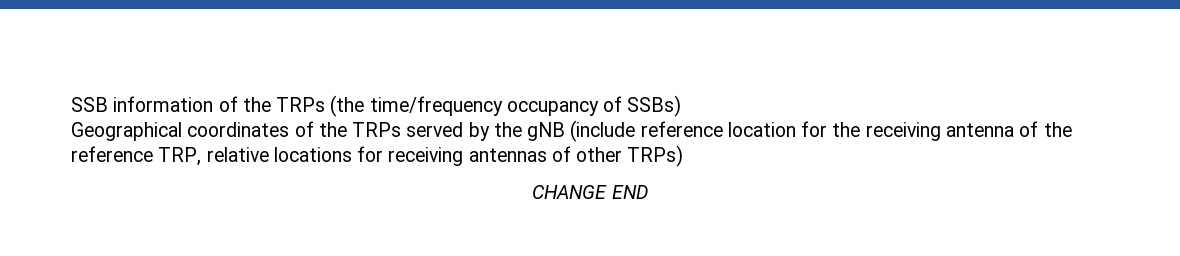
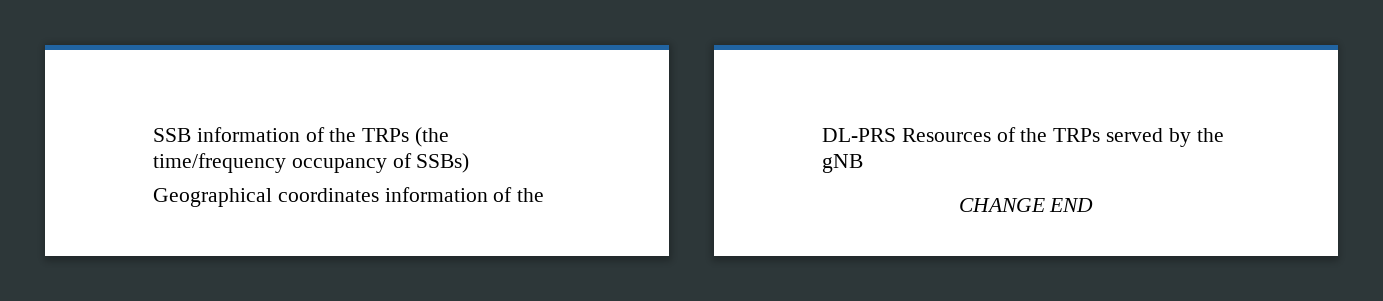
- Geographical coordinates of the TRPs served by the gNB (include reference location for the receiving antenna of the reference TRP, relative locations for receiving antennas of other TRPs)
+ Geographical coordinates information of the DL-PRS Resources of the TRPs served by the gNB

